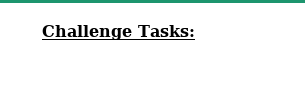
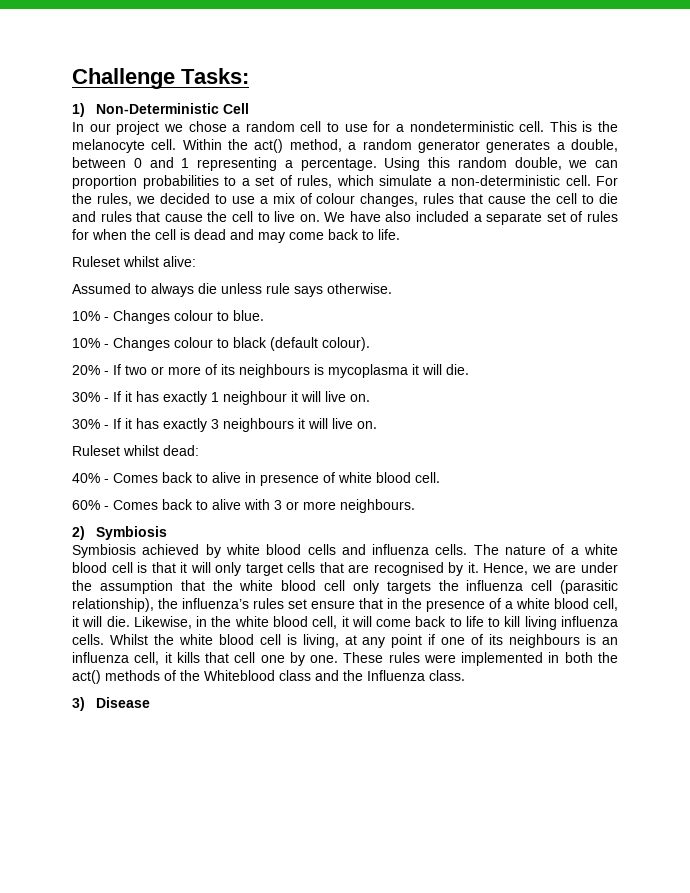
+ 1) Non-Deterministic Cell
+ In our project we chose a random cell to use for a nondeterministic cell. This is the melanocyte cell. Within the act() method, a random generator generates a double, between 0 and 1 representing a percentage. Using this random double, we can proportion probabilities to a set of rules, which simulate a non-deterministic cell. For the rules, we decided to use a mix of colour changes, rules that cause the cell to die and rules that cause the cell to live on. We have also included a separate set of rules for when the cell is dead and may come back to life.
+ Ruleset whilst alive:
+ Assumed to always die unless rule says otherwise.
+ 10% - Changes colour to blue.
+ 10% - Changes colour to black (default colour).
+ 20% - If two or more of its neighbours is mycoplasma it will die.
+ 30% - If it has exactly 1 neighbour it will live on.
+ 30% - If it has exactly 3 neighbours it will live on.
+ Ruleset whilst dead:
+ 40% - Comes back to alive in presence of white blood cell.
+ 60% - Comes back to alive with 3 or more neighbours.
+ 2) Symbiosis
+ Symbiosis achieved by white blood cells and influenza cells. The nature of a white blood cell is that it will only target cells that are recognised by it. Hence, we are under the assumption that the white blood cell only targets the influenza cell (parasitic relationship), the influenza’s rules set ensure that in the presence of a white blood cell, it will die. Likewise, in the white blood cell, it will come back to life to kill living influenza cells. Whilst the white blood cell is living, at any point if one of its neighbours is an influenza cell, it kills that cell one by one. These rules were implemented in both the act() methods of the Whiteblood class and the Influenza class.
+ 3) Disease

